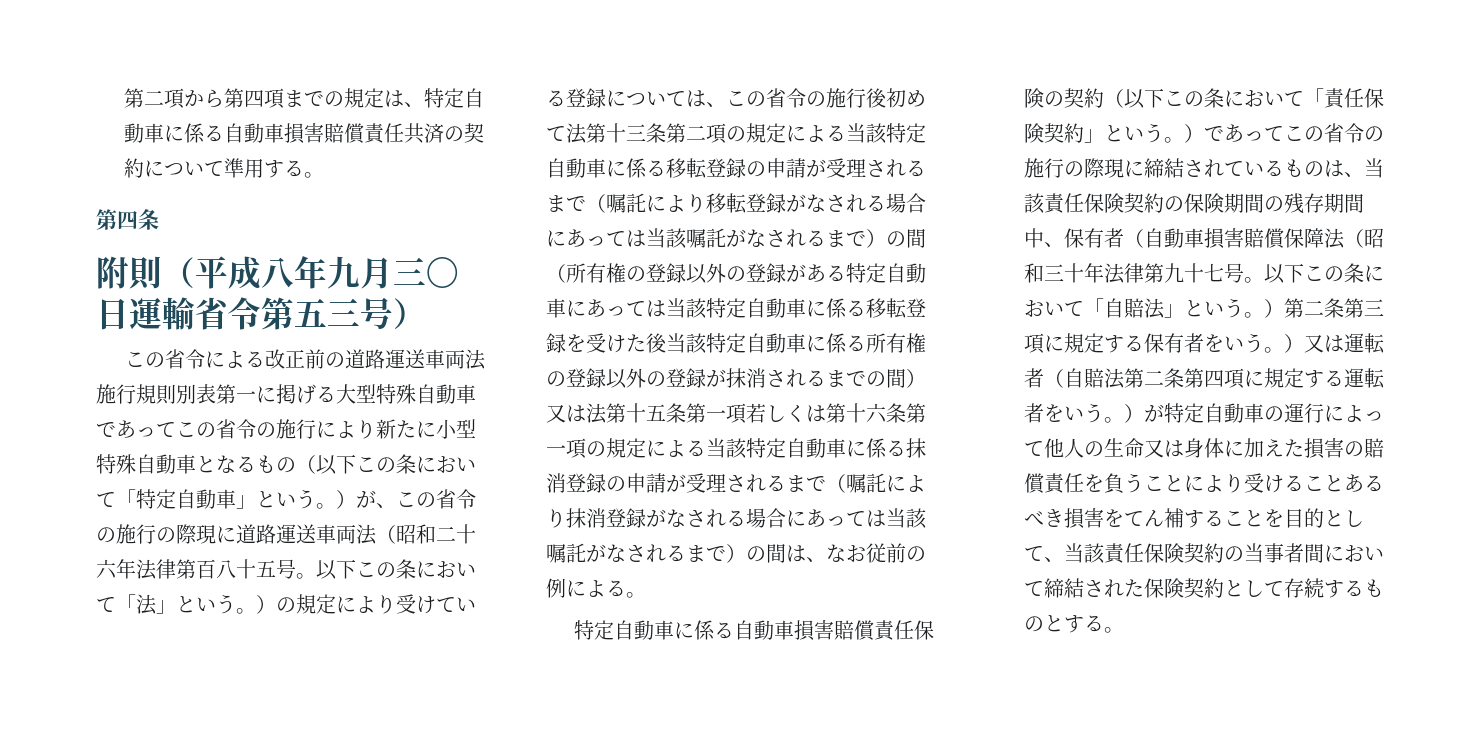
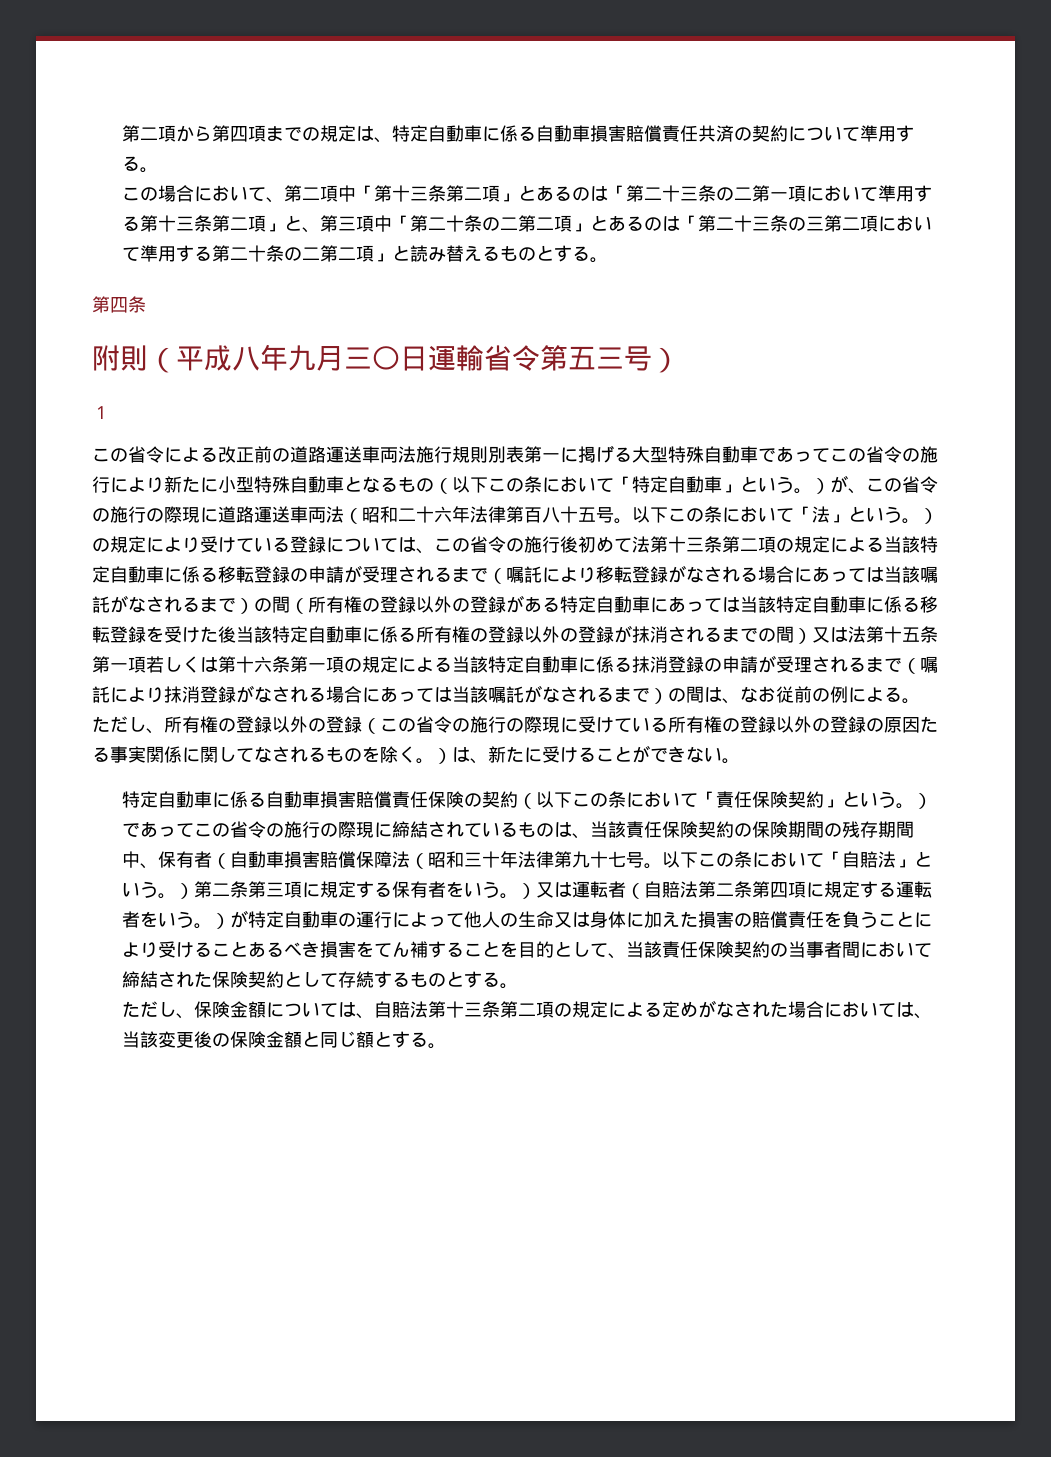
+ この場合において、第二項中「第十三条第二項」とあるのは「第二十三条の二第一項において準用する第十三条第二項」と、第三項中「第二十条の二第二項」とあるのは「第二十三条の三第二項において準用する第二十条の二第二項」と読み替えるものとする。
+ １
+ ただし、所有権の登録以外の登録（この省令の施行の際現に受けている所有権の登録以外の登録の原因たる事実関係に関してなされるものを除く。）は、新たに受けることができない。
+ ただし、保険金額については、自賠法第十三条第二項の規定による定めがなされた場合においては、当該変更後の保険金額と同じ額とする。

